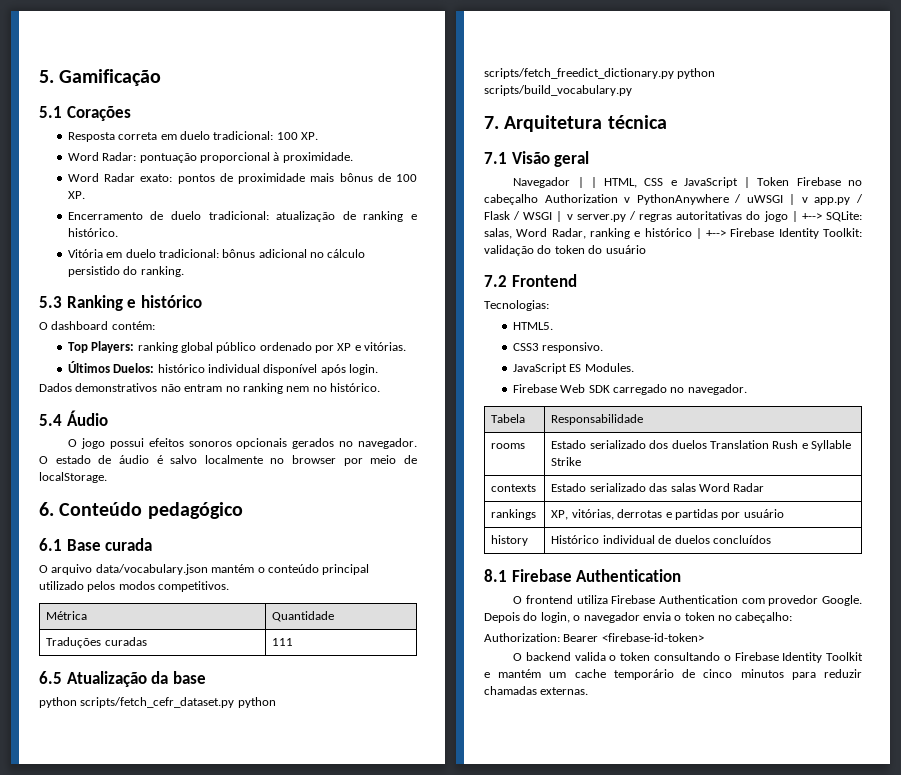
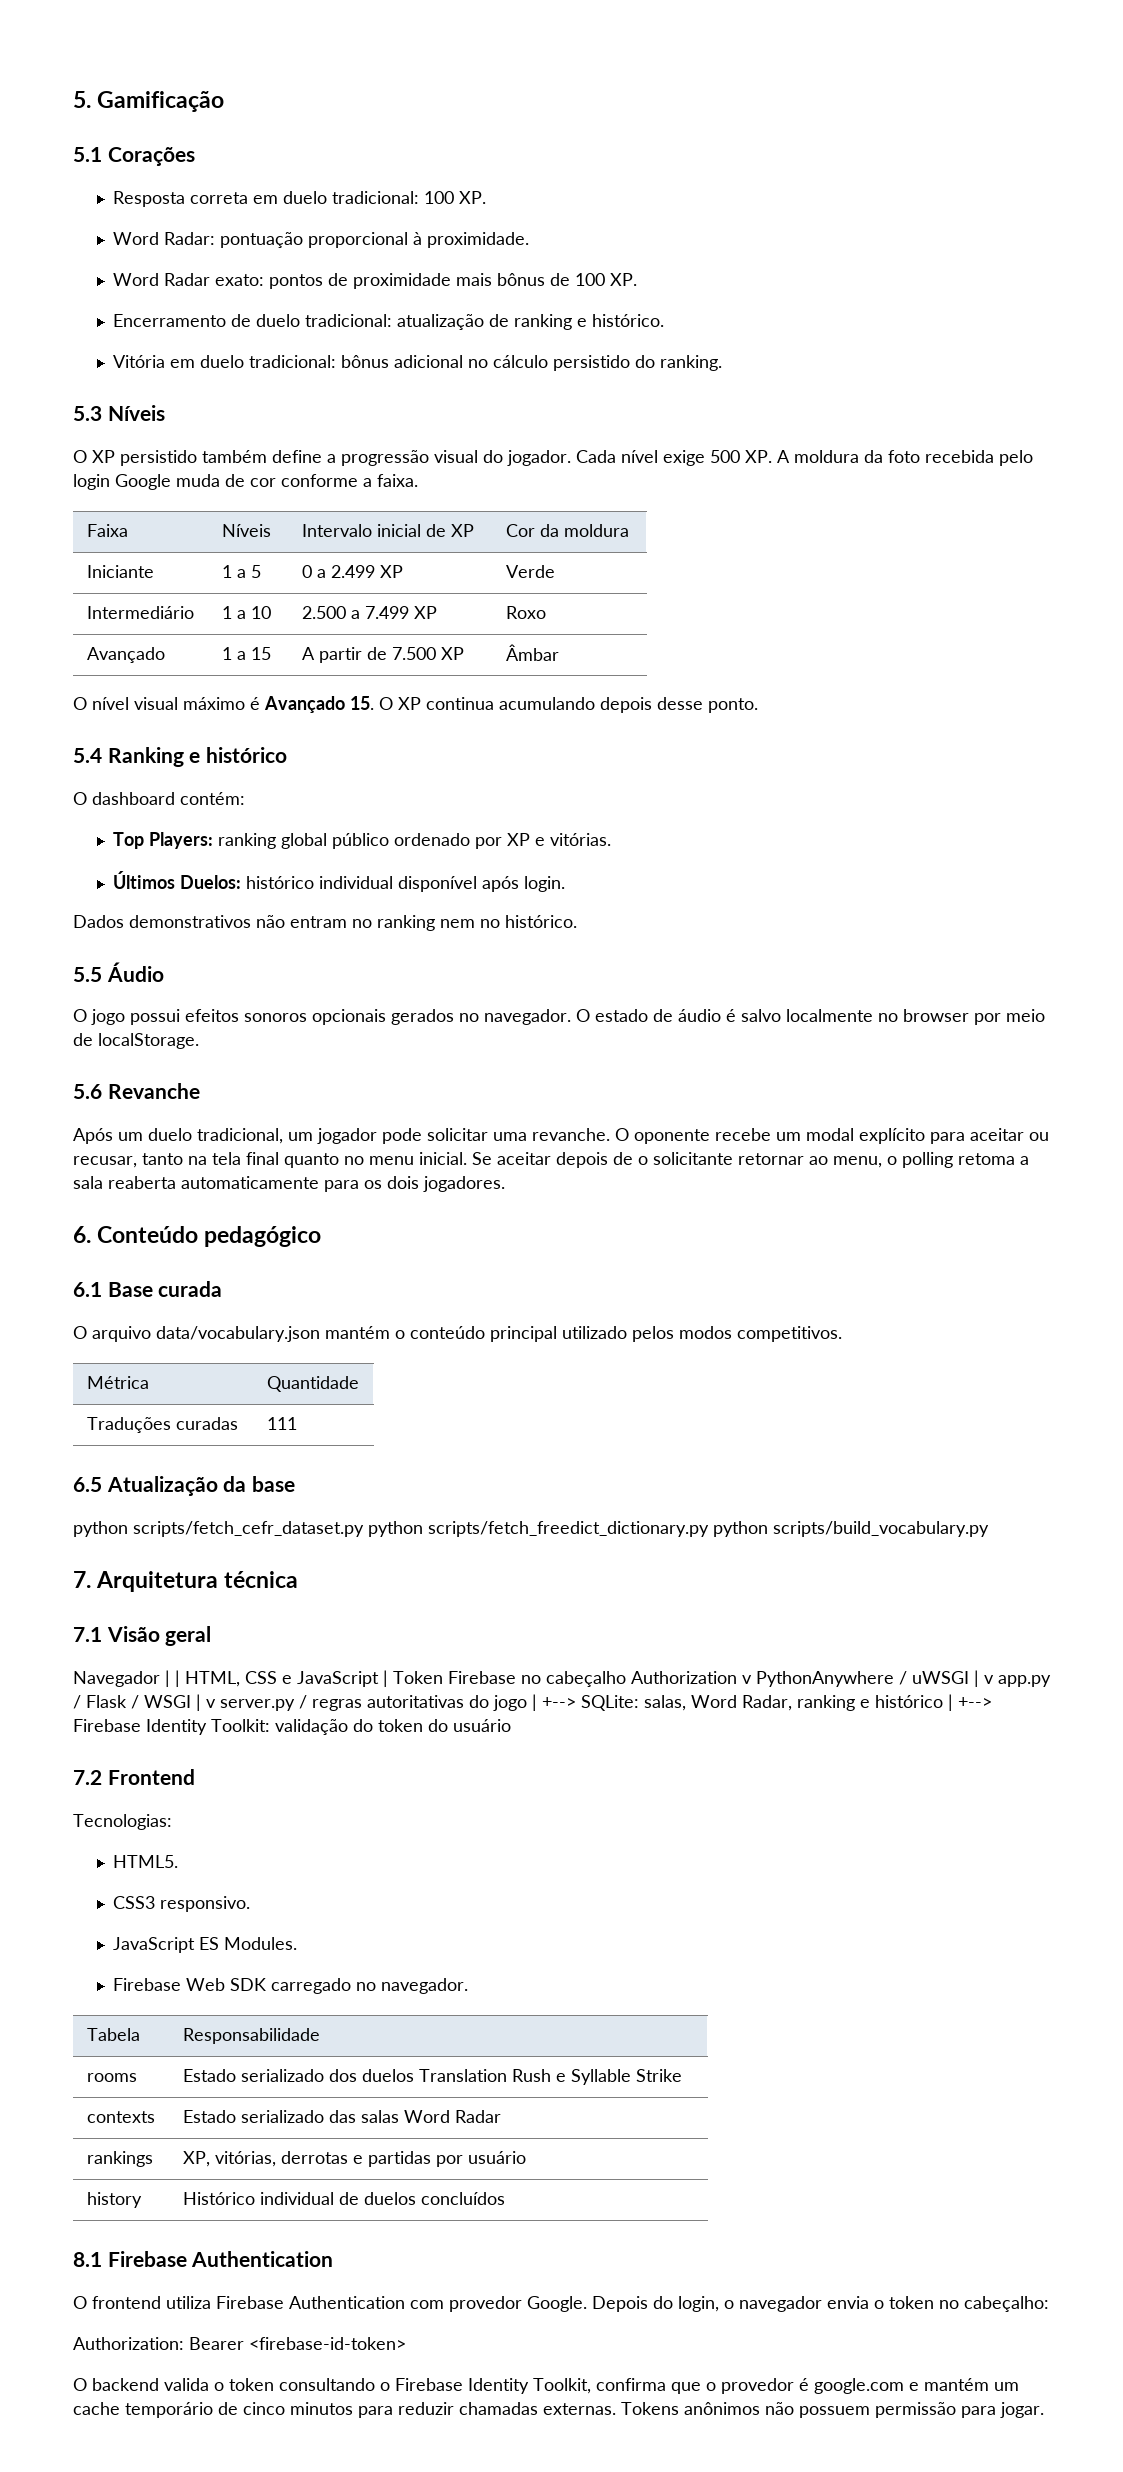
- 5.3 Ranking e histórico
+ 5.3 Níveis
+ O XP persistido também define a progressão visual do jogador. Cada nível exige 500 XP. A moldura da foto recebida pelo login Google muda de cor conforme a faixa.
+ Faixa | Níveis | Intervalo inicial de XP | Cor da moldura
+ Iniciante | 1 a 5 | 0 a 2.499 XP | Verde
+ Intermediário | 1 a 10 | 2.500 a 7.499 XP | Roxo
+ Avançado | 1 a 15 | A partir de 7.500 XP | Âmbar
+ O nível visual máximo é Avançado 15. O XP continua acumulando depois desse ponto.
+ 5.4 Ranking e histórico
- 5.4 Áudio
+ 5.5 Áudio
+ 5.6 Revanche
+ Após um duelo tradicional, um jogador pode solicitar uma revanche. O oponente recebe um modal explícito para aceitar ou recusar, tanto na tela final quanto no menu inicial. Se aceitar depois de o solicitante retornar ao menu, o polling retoma a sala reaberta automaticamente para os dois jogadores.
- O backend valida o token consultando o Firebase Identity Toolkit e mantém um cache temporário de cinco minutos para reduzir chamadas externas.
+ O backend valida o token consultando o Firebase Identity Toolkit, confirma que o provedor é google.com e mantém um cache temporário de cinco minutos para reduzir chamadas externas.
+ Tokens anônimos não possuem permissão para jogar.

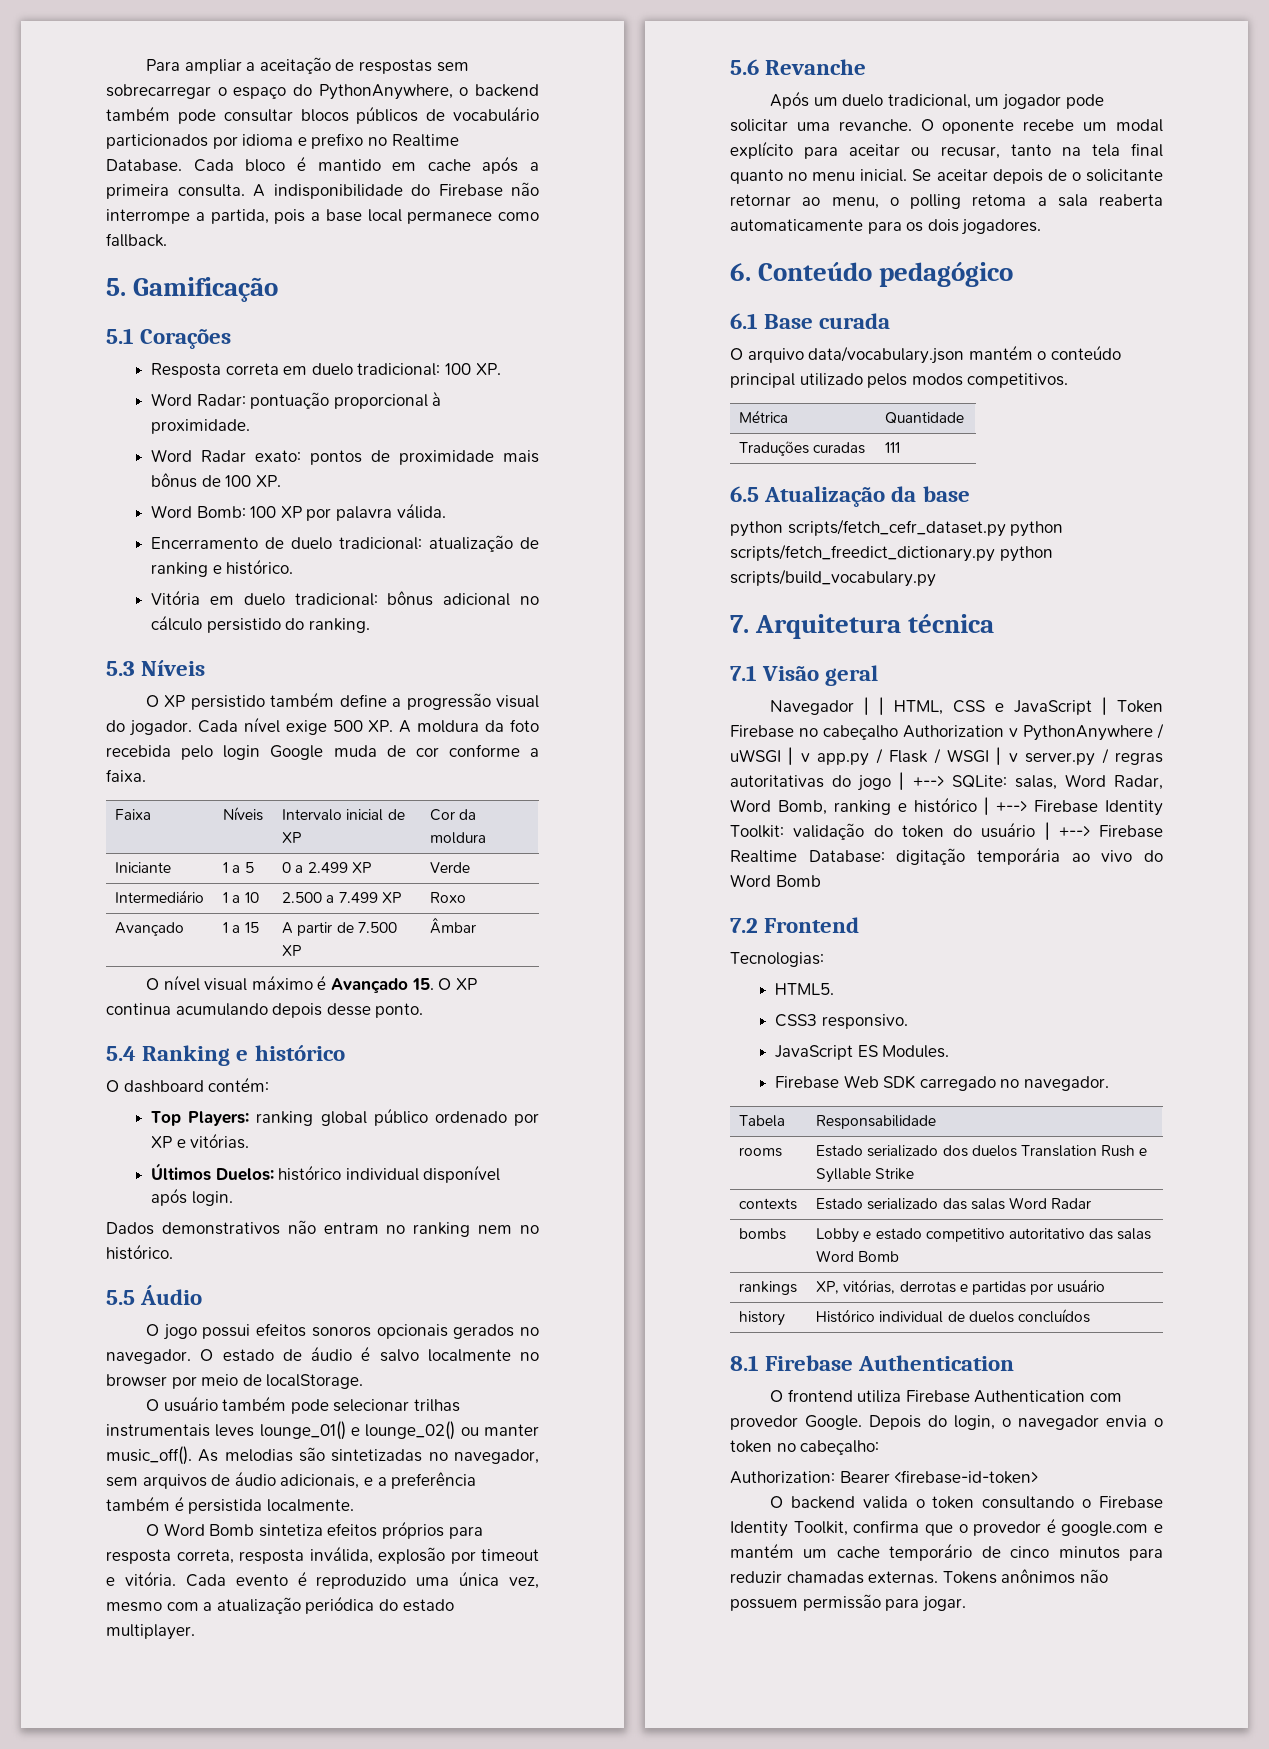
+ Para ampliar a aceitação de respostas sem sobrecarregar o espaço do PythonAnywhere, o backend também pode consultar blocos públicos de vocabulário particionados por idioma e prefixo no Realtime Database. Cada bloco é mantido em cache após a primeira consulta. A indisponibilidade do Firebase não interrompe a partida, pois a base local permanece como fallback.
+ Word Bomb: 100 XP por palavra válida.
+ O usuário também pode selecionar trilhas instrumentais leves lounge_01() e lounge_02() ou manter music_off(). As melodias são sintetizadas no navegador, sem arquivos de áudio adicionais, e a preferência também é persistida localmente.
+ O Word Bomb sintetiza efeitos próprios para resposta correta, resposta inválida, explosão por timeout e vitória. Cada evento é reproduzido uma única vez, mesmo com a atualização periódica do estado multiplayer.
- Navegador | | HTML, CSS e JavaScript | Token Firebase no cabeçalho Authorization v PythonAnywhere / uWSGI | v app.py / Flask / WSGI | v server.py / regras autoritativas do jogo | +--> SQLite: salas, Word Radar, ranking e histórico | +--> Firebase Identity Toolkit: validação do token do usuário
+ Navegador | | HTML, CSS e JavaScript | Token Firebase no cabeçalho Authorization v PythonAnywhere / uWSGI | v app.py / Flask / WSGI | v server.py / regras autoritativas do jogo | +--> SQLite: salas, Word Radar, Word Bomb, ranking e histórico | +--> Firebase Identity Toolkit: validação do token do usuário | +--> Firebase Realtime Database: digitação temporária ao vivo do Word Bomb
+ bombs | Lobby e estado competitivo autoritativo das salas Word Bomb

